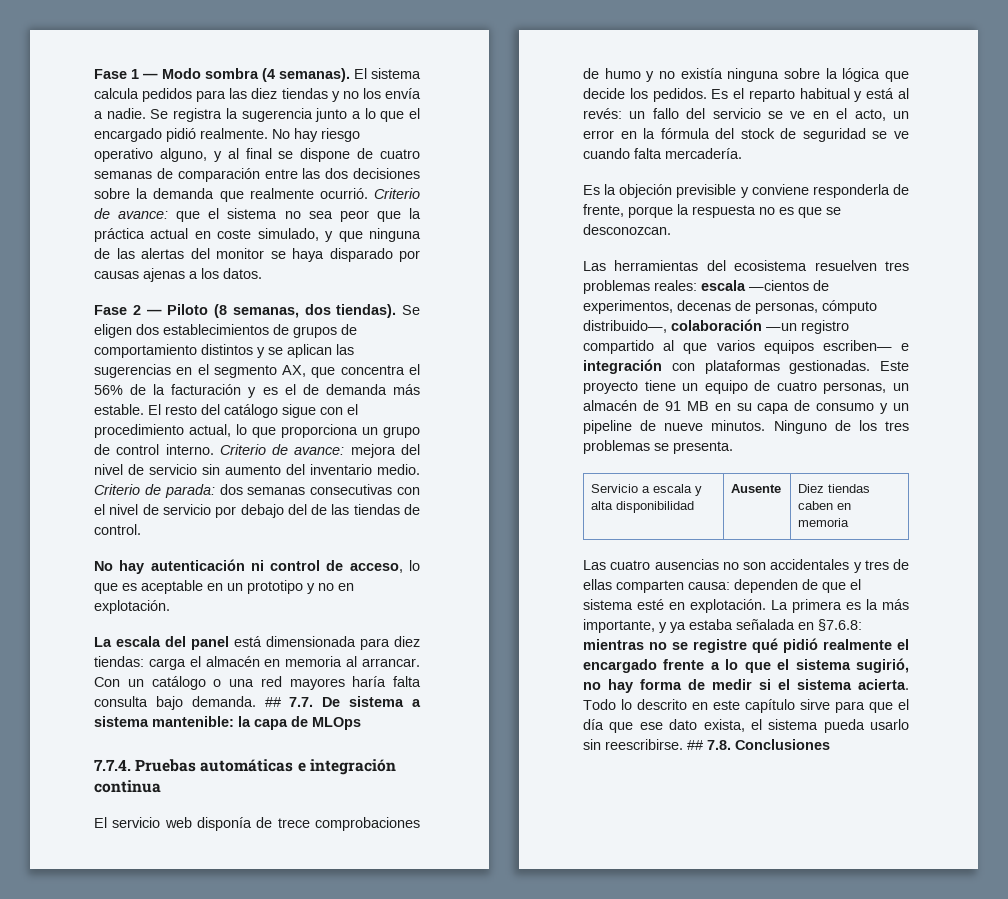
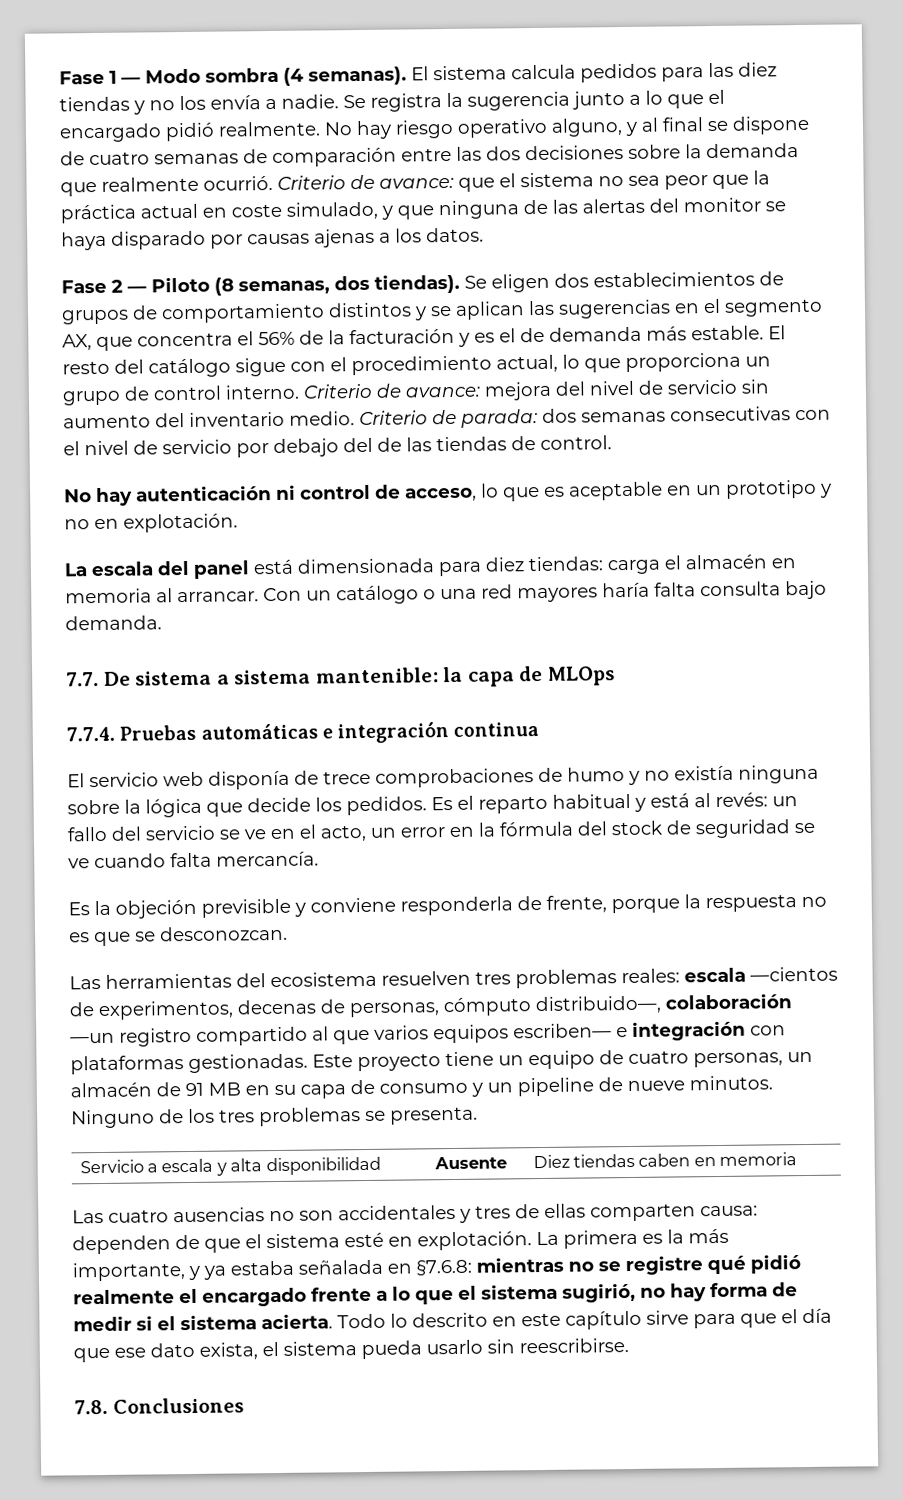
- Con un catálogo o una red mayores haría falta consulta bajo demanda. ## 7.7. De sistema a sistema mantenible: la capa de MLOps
+ Con un catálogo o una red mayores haría falta consulta bajo demanda.
+ 7.7. De sistema a sistema mantenible: la capa de MLOps
- Es el reparto habitual y está al revés: un fallo del servicio se ve en el acto, un error en la fórmula del stock de seguridad se ve cuando falta mercadería.
+ Es el reparto habitual y está al revés: un fallo del servicio se ve en el acto, un error en la fórmula del stock de seguridad se ve cuando falta mercancía.
- Todo lo descrito en este capítulo sirve para que el día que ese dato exista, el sistema pueda usarlo sin reescribirse. ## 7.8. Conclusiones
+ Todo lo descrito en este capítulo sirve para que el día que ese dato exista, el sistema pueda usarlo sin reescribirse.
+ 7.8. Conclusiones

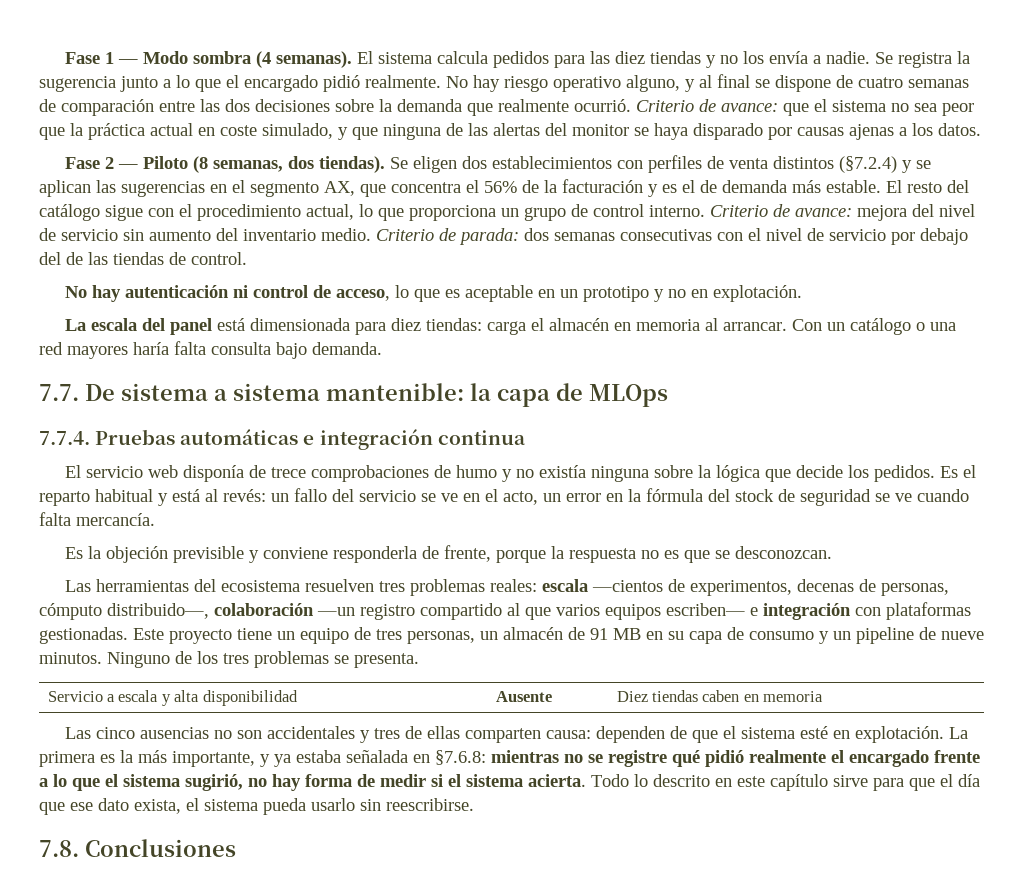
- Se eligen dos establecimientos de grupos de comportamiento distintos y se aplican las sugerencias en el segmento AX, que concentra el 56% de la facturación y es el de demanda más estable.
+ Se eligen dos establecimientos con perfiles de venta distintos (§7.2.4) y se aplican las sugerencias en el segmento AX, que concentra el 56% de la facturación y es el de demanda más estable.
- Este proyecto tiene un equipo de cuatro personas, un almacén de 91 MB en su capa de consumo y un pipeline de nueve minutos.
+ Este proyecto tiene un equipo de tres personas, un almacén de 91 MB en su capa de consumo y un pipeline de nueve minutos.
- Las cuatro ausencias no son accidentales y tres de ellas comparten causa: dependen de que el sistema esté en explotación.
+ Las cinco ausencias no son accidentales y tres de ellas comparten causa: dependen de que el sistema esté en explotación.

